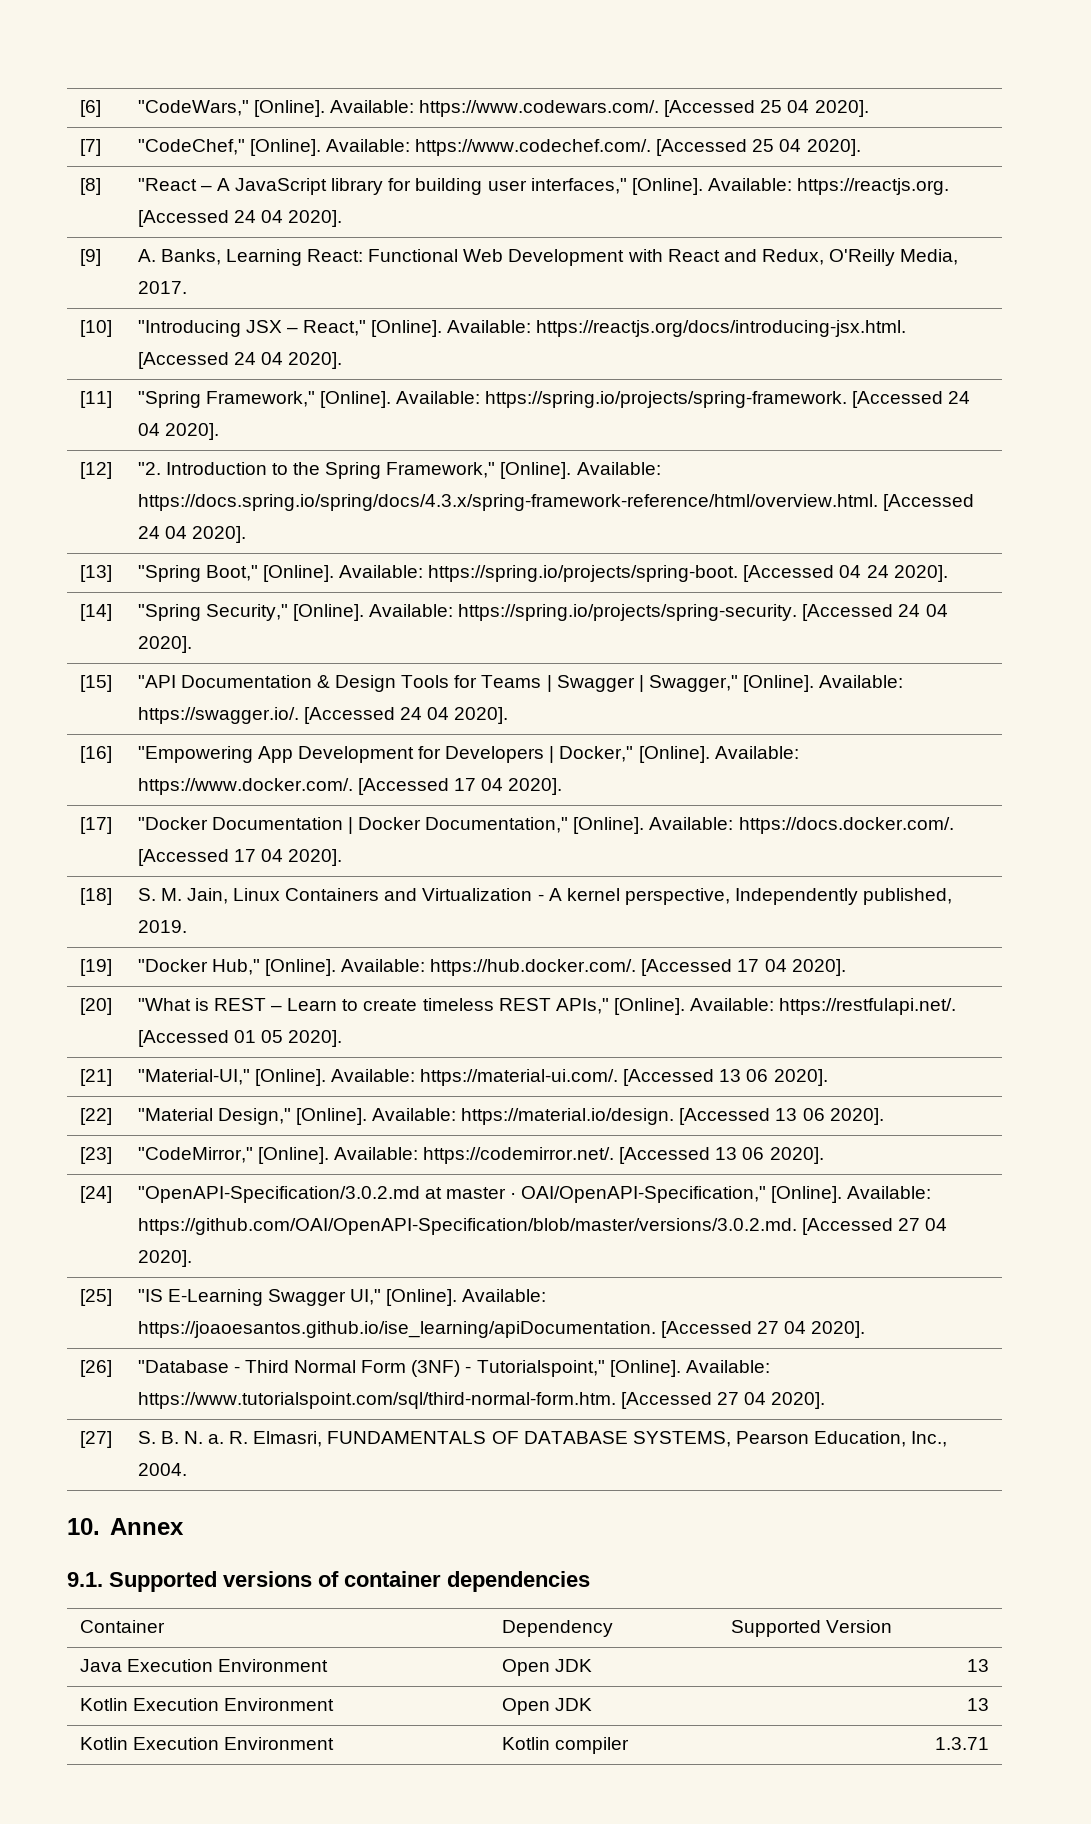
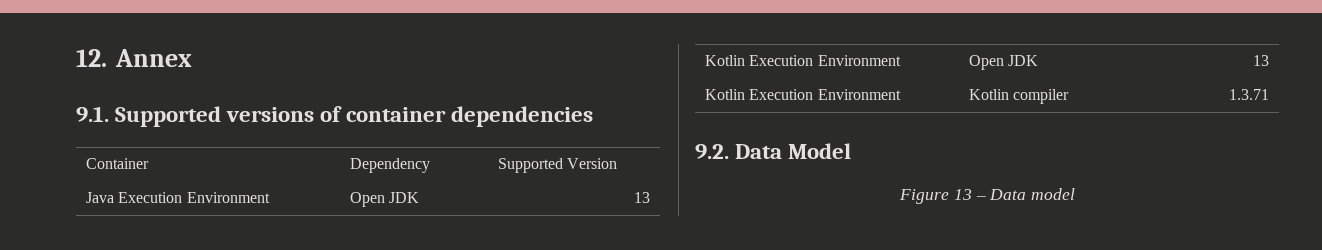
- [6] | "CodeWars," [Online]. Available: https://www.codewars.com/. [Accessed 25 04 2020].
- [7] | "CodeChef," [Online]. Available: https://www.codechef.com/. [Accessed 25 04 2020].
- [8] | "React – A JavaScript library for building user interfaces," [Online]. Available: https://reactjs.org. [Accessed 24 04 2020].
- [9] | A. Banks, Learning React: Functional Web Development with React and Redux, O'Reilly Media, 2017.
- [10] | "Introducing JSX – React," [Online]. Available: https://reactjs.org/docs/introducing-jsx.html. [Accessed 24 04 2020].
- [11] | "Spring Framework," [Online]. Available: https://spring.io/projects/spring-framework. [Accessed 24 04 2020].
- [12] | "2. Introduction to the Spring Framework," [Online]. Available: https://docs.spring.io/spring/docs/4.3.x/spring-framework-reference/html/overview.html. [Accessed 24 04 2020].
- [13] | "Spring Boot," [Online]. Available: https://spring.io/projects/spring-boot. [Accessed 04 24 2020].
- [14] | "Spring Security," [Online]. Available: https://spring.io/projects/spring-security. [Accessed 24 04 2020].
- [15] | "API Documentation & Design Tools for Teams | Swagger | Swagger," [Online]. Available: https://swagger.io/. [Accessed 24 04 2020].
- [16] | "Empowering App Development for Developers | Docker," [Online]. Available: https://www.docker.com/. [Accessed 17 04 2020].
- [17] | "Docker Documentation | Docker Documentation," [Online]. Available: https://docs.docker.com/. [Accessed 17 04 2020].
- [18] | S. M. Jain, Linux Containers and Virtualization - A kernel perspective, Independently published, 2019.
- [19] | "Docker Hub," [Online]. Available: https://hub.docker.com/. [Accessed 17 04 2020].
- [20] | "What is REST – Learn to create timeless REST APIs," [Online]. Available: https://restfulapi.net/. [Accessed 01 05 2020].
- [21] | "Material-UI," [Online]. Available: https://material-ui.com/. [Accessed 13 06 2020].
- [22] | "Material Design," [Online]. Available: https://material.io/design. [Accessed 13 06 2020].
- [23] | "CodeMirror," [Online]. Available: https://codemirror.net/. [Accessed 13 06 2020].
- [24] | "OpenAPI-Specification/3.0.2.md at master · OAI/OpenAPI-Specification," [Online]. Available: https://github.com/OAI/OpenAPI-Specification/blob/master/versions/3.0.2.md. [Accessed 27 04 2020].
- [25] | "IS E-Learning Swagger UI," [Online]. Available: https://joaoesantos.github.io/ise_learning/apiDocumentation. [Accessed 27 04 2020].
- [26] | "Database - Third Normal Form (3NF) - Tutorialspoint," [Online]. Available: https://www.tutorialspoint.com/sql/third-normal-form.htm. [Accessed 27 04 2020].
- [27] | S. B. N. a. R. Elmasri, FUNDAMENTALS OF DATABASE SYSTEMS, Pearson Education, Inc., 2004.
- 10. Annex
+ 12. Annex
+ 9.2. Data Model
+ Figure 13 – Data model

